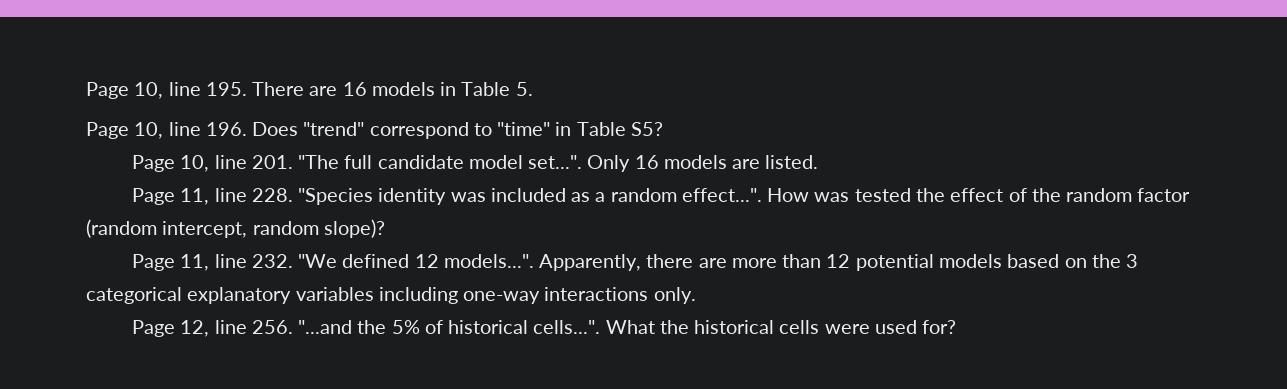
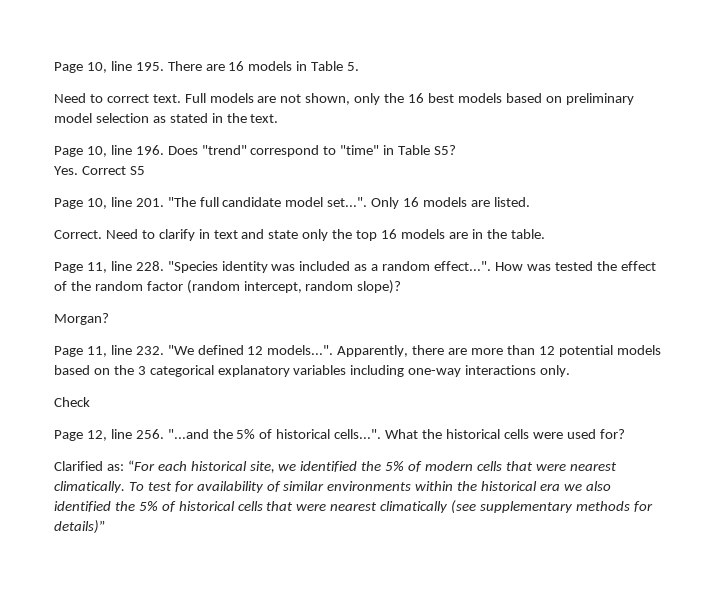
+ Need to correct text. Full models are not shown, only the 16 best models based on preliminary model selection as stated in the text.
+ Yes. Correct S5
+ Correct. Need to clarify in text and state only the top 16 models are in the table.
+ Morgan?
+ Check
+ Clarified as: “For each historical site, we identified the 5% of modern cells that were nearest climatically. To test for availability of similar environments within the historical era we also identified the 5% of historical cells that were nearest climatically (see supplementary methods for details)”

